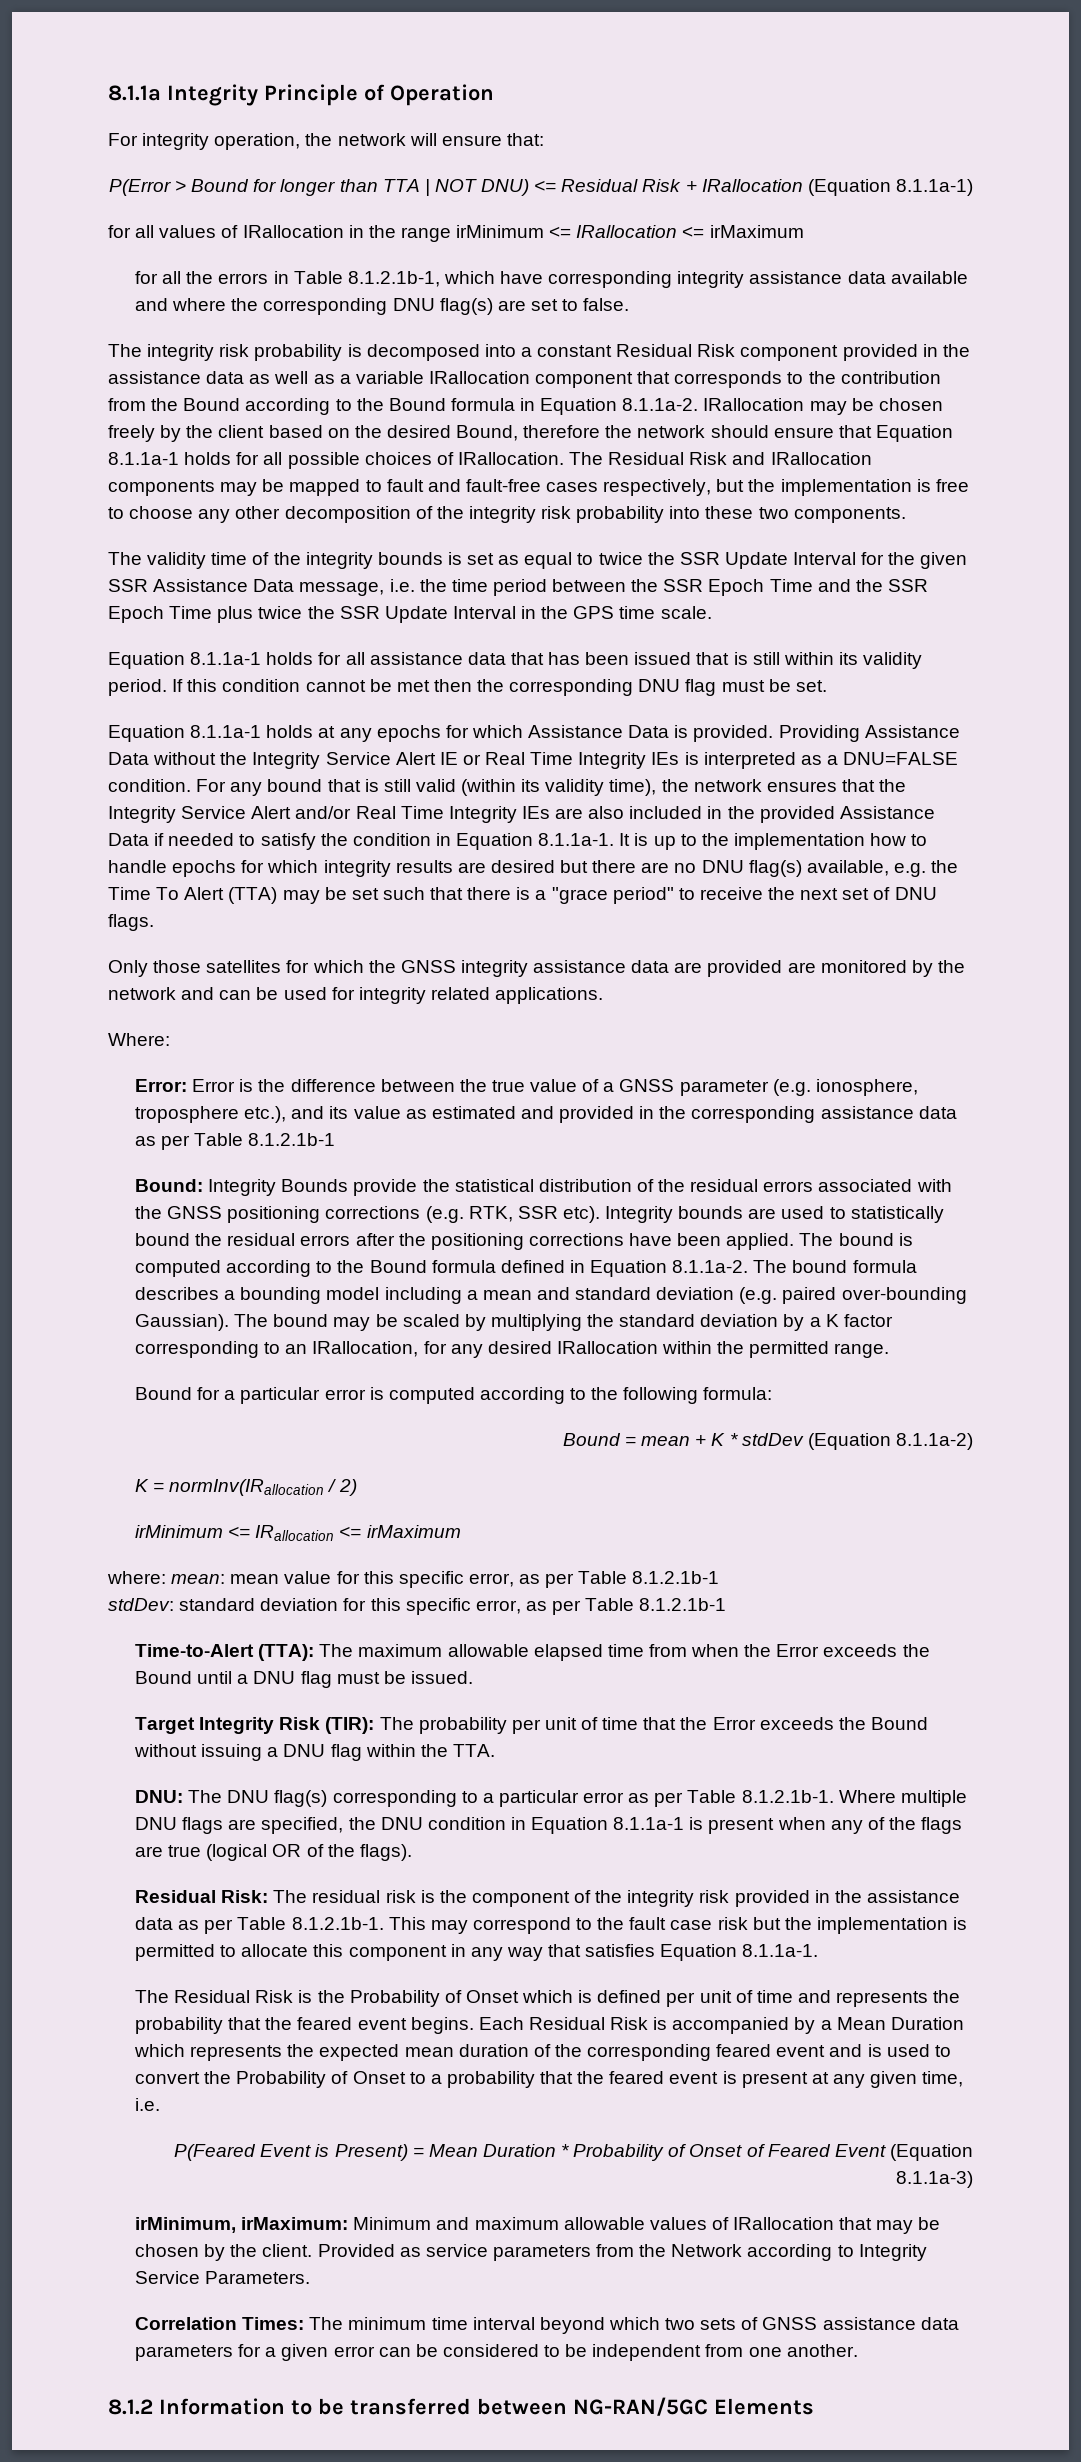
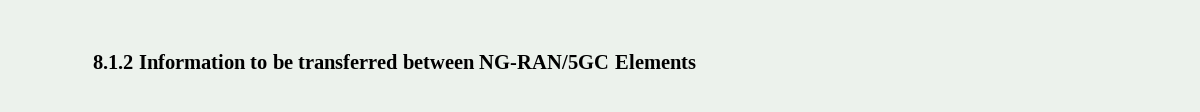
- 8.1.1a Integrity Principle of Operation
- For integrity operation, the network will ensure that:
- P(Error > Bound for longer than TTA | NOT DNU) <= Residual Risk + IRallocation (Equation 8.1.1a-1)
- for all values of IRallocation in the range irMinimum <= IRallocation <= irMaximum
- for all the errors in Table 8.1.2.1b-1, which have corresponding integrity assistance data available and where the corresponding DNU flag(s) are set to false.
- The integrity risk probability is decomposed into a constant Residual Risk component provided in the assistance data as well as a variable IRallocation component that corresponds to the contribution from the Bound according to the Bound formula in Equation 8.1.1a-2. IRallocation may be chosen freely by the client based on the desired Bound, therefore the network should ensure that Equation 8.1.1a-1 holds for all possible choices of IRallocation. The Residual Risk and IRallocation components may be mapped to fault and fault-free cases respectively, but the implementation is free to choose any other decomposition of the integrity risk probability into these two components.
- The validity time of the integrity bounds is set as equal to twice the SSR Update Interval for the given SSR Assistance Data message, i.e. the time period between the SSR Epoch Time and the SSR Epoch Time plus twice the SSR Update Interval in the GPS time scale.
- Equation 8.1.1a-1 holds for all assistance data that has been issued that is still within its validity period. If this condition cannot be met then the corresponding DNU flag must be set.
- Equation 8.1.1a-1 holds at any epochs for which Assistance Data is provided. Providing Assistance Data without the Integrity Service Alert IE or Real Time Integrity IEs is interpreted as a DNU=FALSE condition. For any bound that is still valid (within its validity time), the network ensures that the Integrity Service Alert and/or Real Time Integrity IEs are also included in the provided Assistance Data if needed to satisfy the condition in Equation 8.1.1a-1. It is up to the implementation how to handle epochs for which integrity results are desired but there are no DNU flag(s) available, e.g. the Time To Alert (TTA) may be set such that there is a "grace period" to receive the next set of DNU flags.
- Only those satellites for which the GNSS integrity assistance data are provided are monitored by the network and can be used for integrity related applications.
- Where:
- Error: Error is the difference between the true value of a GNSS parameter (e.g. ionosphere, troposphere etc.), and its value as estimated and provided in the corresponding assistance data as per Table 8.1.2.1b-1
- Bound: Integrity Bounds provide the statistical distribution of the residual errors associated with the GNSS positioning corrections (e.g. RTK, SSR etc). Integrity bounds are used to statistically bound the residual errors after the positioning corrections have been applied. The bound is computed according to the Bound formula defined in Equation 8.1.1a-2. The bound formula describes a bounding model including a mean and standard deviation (e.g. paired over-bounding Gaussian). The bound may be scaled by multiplying the standard deviation by a K factor corresponding to an IRallocation, for any desired IRallocation within the permitted range.
- Bound for a particular error is computed according to the following formula:
- Bound = mean + K * stdDev (Equation 8.1.1a-2)
- K = normInv(IRallocation / 2)
- irMinimum <= IRallocation <= irMaximum
- where: mean: mean value for this specific error, as per Table 8.1.2.1b-1
- stdDev: standard deviation for this specific error, as per Table 8.1.2.1b-1
- Time-to-Alert (TTA): The maximum allowable elapsed time from when the Error exceeds the Bound until a DNU flag must be issued.
- Target Integrity Risk (TIR): The probability per unit of time that the Error exceeds the Bound without issuing a DNU flag within the TTA.
- DNU: The DNU flag(s) corresponding to a particular error as per Table 8.1.2.1b-1. Where multiple DNU flags are specified, the DNU condition in Equation 8.1.1a-1 is present when any of the flags are true (logical OR of the flags).
- Residual Risk: The residual risk is the component of the integrity risk provided in the assistance data as per Table 8.1.2.1b-1. This may correspond to the fault case risk but the implementation is permitted to allocate this component in any way that satisfies Equation 8.1.1a-1.
- The Residual Risk is the Probability of Onset which is defined per unit of time and represents the probability that the feared event begins. Each Residual Risk is accompanied by a Mean Duration which represents the expected mean duration of the corresponding feared event and is used to convert the Probability of Onset to a probability that the feared event is present at any given time, i.e.
- P(Feared Event is Present) = Mean Duration * Probability of Onset of Feared Event (Equation 8.1.1a-3)
- irMinimum, irMaximum: Minimum and maximum allowable values of IRallocation that may be chosen by the client. Provided as service parameters from the Network according to Integrity Service Parameters.
- Correlation Times: The minimum time interval beyond which two sets of GNSS assistance data parameters for a given error can be considered to be independent from one another.

